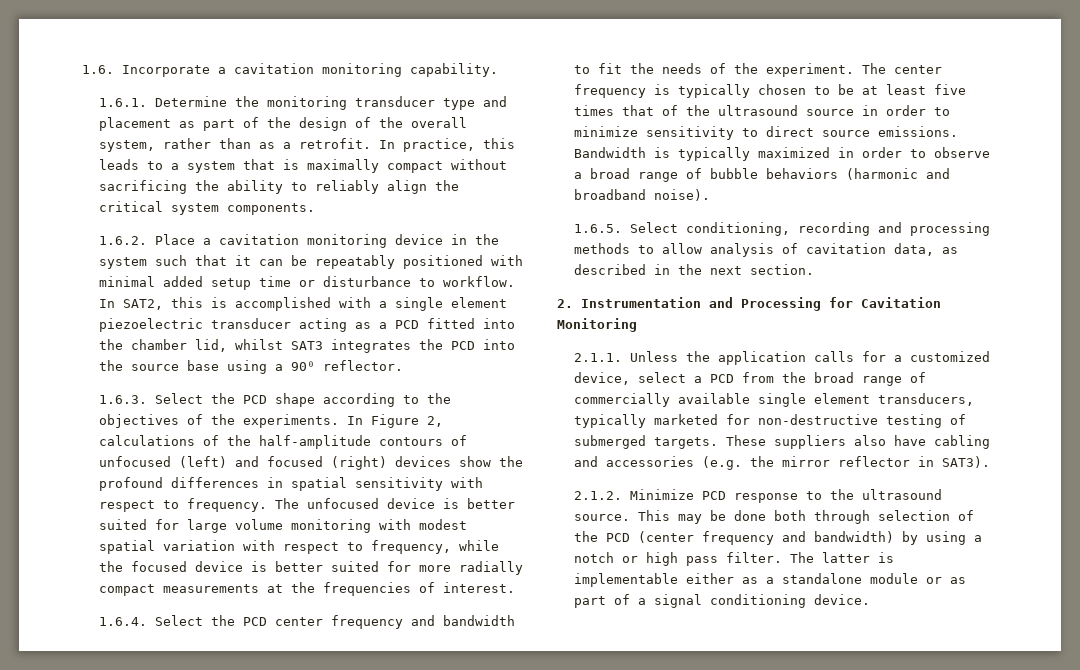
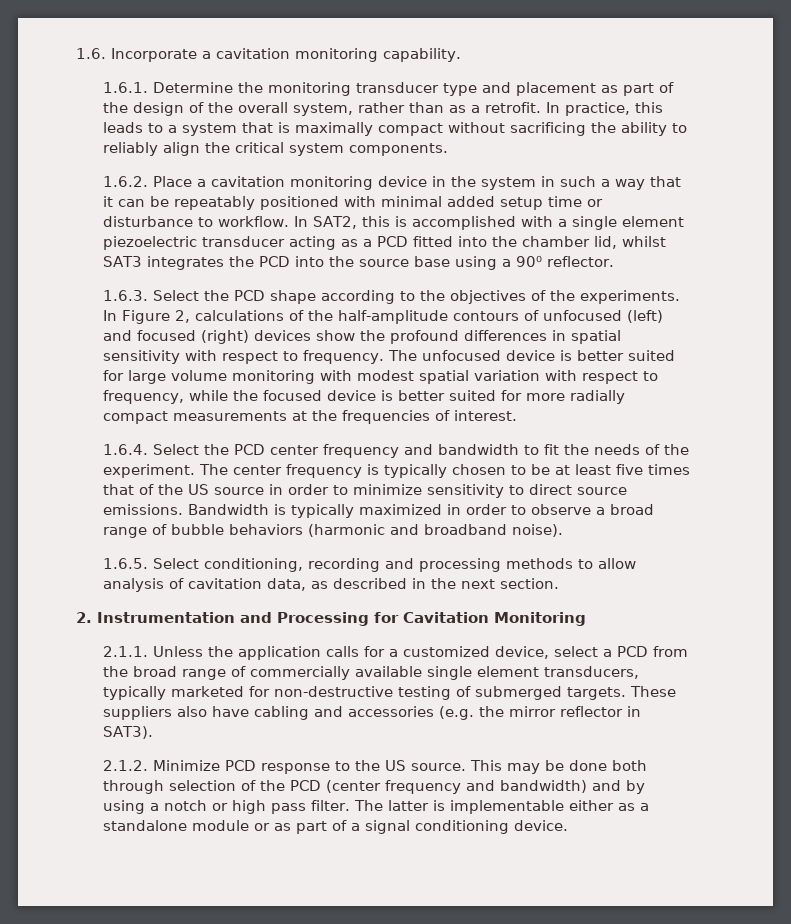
- 1.6.2. Place a cavitation monitoring device in the system such that it can be repeatably positioned with minimal added setup time or disturbance to workflow.
+ 1.6.2. Place a cavitation monitoring device in the system in such a way that it can be repeatably positioned with minimal added setup time or disturbance to workflow.
- The center frequency is typically chosen to be at least five times that of the ultrasound source in order to minimize sensitivity to direct source emissions.
+ The center frequency is typically chosen to be at least five times that of the US source in order to minimize sensitivity to direct source emissions.
- 2.1.2. Minimize PCD response to the ultrasound source.
+ 2.1.2. Minimize PCD response to the US source.
- This may be done both through selection of the PCD (center frequency and bandwidth) by using a notch or high pass filter.
+ This may be done both through selection of the PCD (center frequency and bandwidth) and by using a notch or high pass filter.

